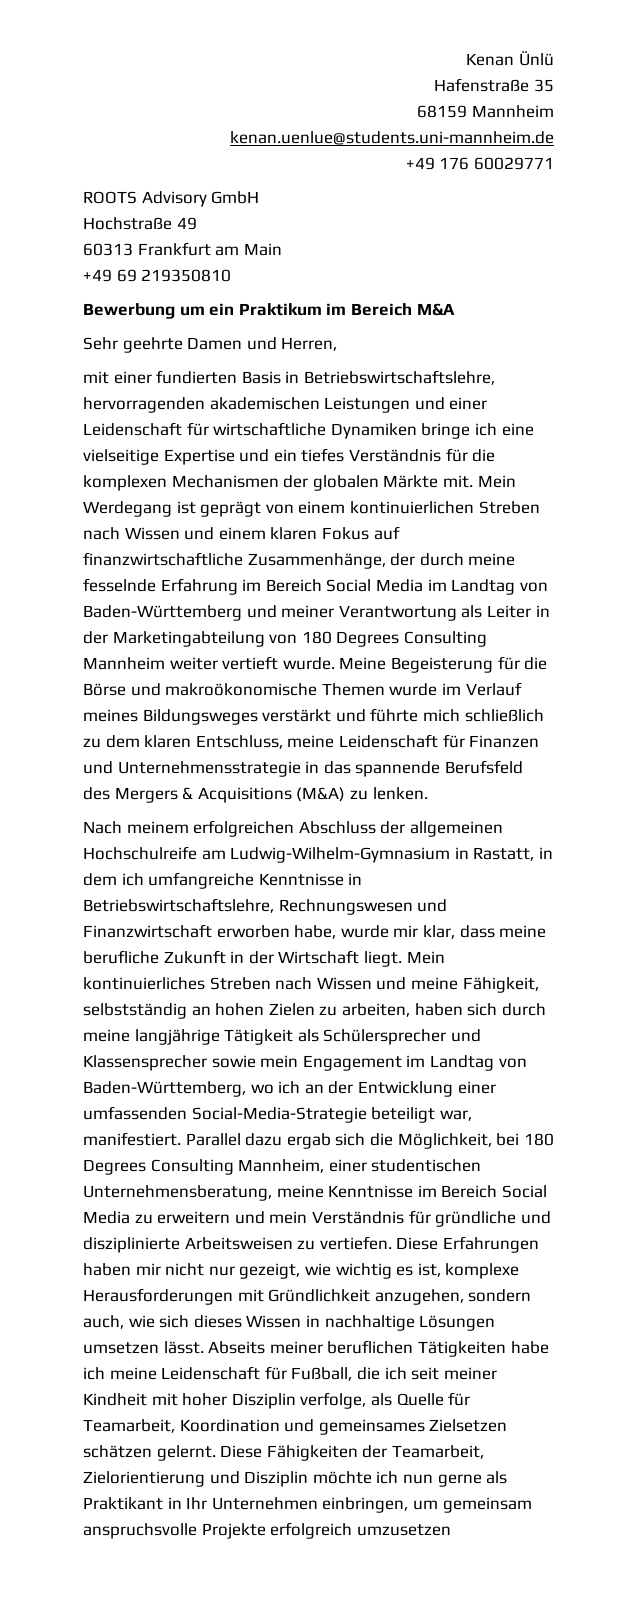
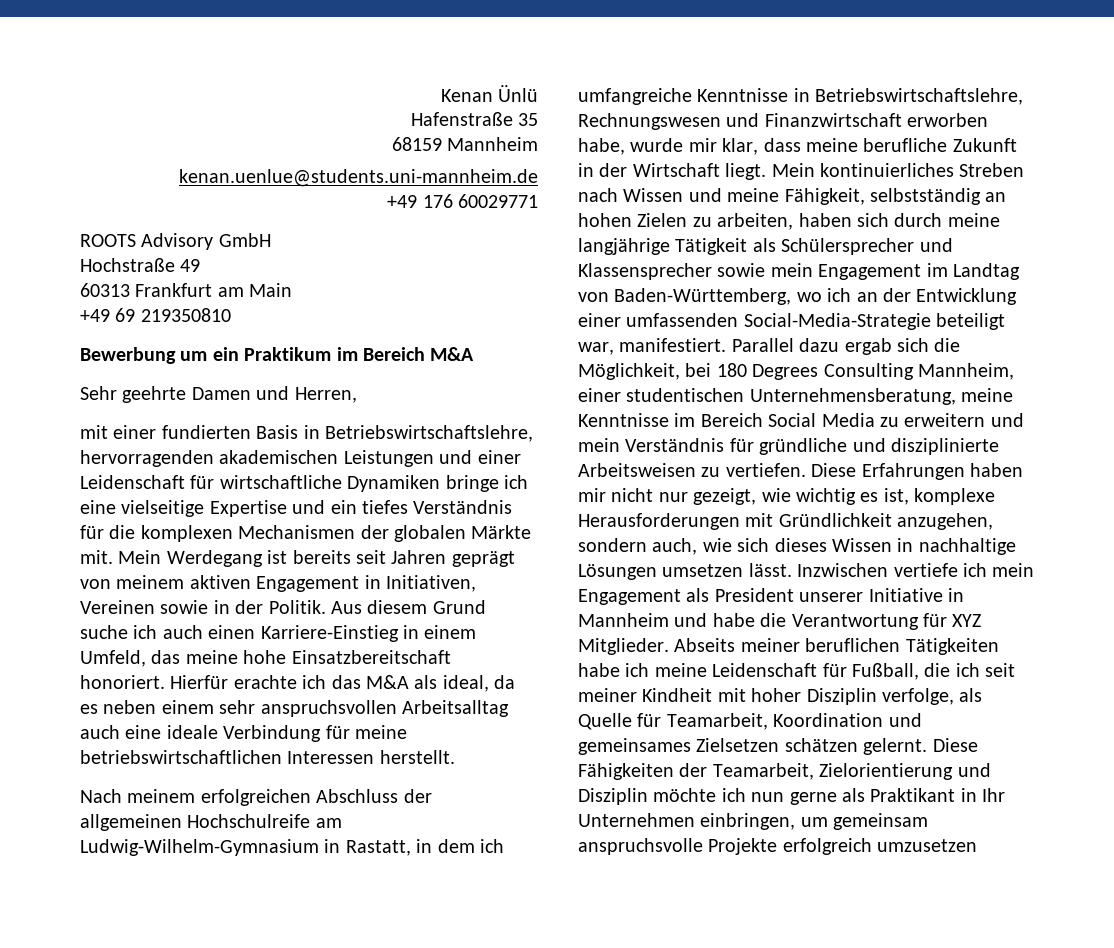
- Mein Werdegang ist geprägt von einem kontinuierlichen Streben nach Wissen und einem klaren Fokus auf finanzwirtschaftliche Zusammenhänge, der durch meine fesselnde Erfahrung im Bereich Social Media im Landtag von Baden-Württemberg und meiner Verantwortung als Leiter in der Marketingabteilung von 180 Degrees Consulting Mannheim weiter vertieft wurde. Meine Begeisterung für die Börse und makroökonomische Themen wurde im Verlauf meines Bildungsweges verstärkt und führte mich schließlich zu dem klaren Entschluss, meine Leidenschaft für Finanzen und Unternehmensstrategie in das spannende Berufsfeld des Mergers & Acquisitions (M&A) zu lenken.
+ Mein Werdegang ist bereits seit Jahren geprägt von meinem aktiven Engagement in Initiativen, Vereinen sowie in der Politik. Aus diesem Grund suche ich auch einen Karriere-Einstieg in einem Umfeld, das meine hohe Einsatzbereitschaft honoriert. Hierfür erachte ich das M&A als ideal, da es neben einem sehr anspruchsvollen Arbeitsalltag auch eine ideale Verbindung für meine betriebswirtschaftlichen Interessen herstellt.
+ Inzwischen vertiefe ich mein Engagement als President unserer Initiative in Mannheim und habe die Verantwortung für XYZ Mitglieder.

